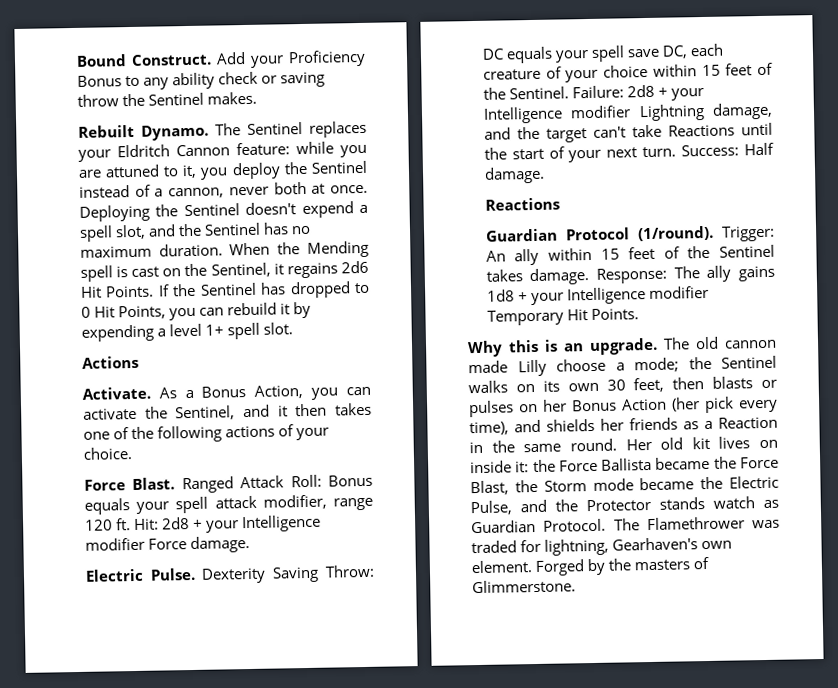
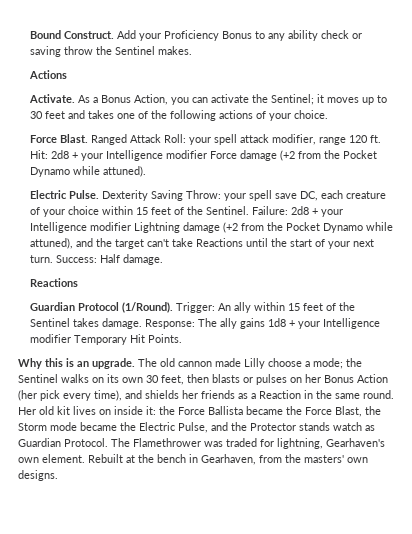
- Rebuilt Dynamo. The Sentinel replaces your Eldritch Cannon feature: while you are attuned to it, you deploy the Sentinel instead of a cannon, never both at once. Deploying the Sentinel doesn't expend a spell slot, and the Sentinel has no maximum duration. When the Mending spell is cast on the Sentinel, it regains 2d6 Hit Points. If the Sentinel has dropped to 0 Hit Points, you can rebuild it by expending a level 1+ spell slot.
- As a Bonus Action, you can activate the Sentinel, and it then takes one of the following actions of your choice.
+ As a Bonus Action, you can activate the Sentinel; it moves up to 30 feet and takes one of the following actions of your choice.
- Ranged Attack Roll: Bonus equals your spell attack modifier, range 120 ft.
+ Ranged Attack Roll: your spell attack modifier, range 120 ft.
- Hit: 2d8 + your Intelligence modifier Force damage.
+ Hit: 2d8 + your Intelligence modifier Force damage (+2 from the Pocket Dynamo while attuned).
- Dexterity Saving Throw: DC equals your spell save DC, each creature of your choice within 15 feet of the Sentinel.
+ Dexterity Saving Throw: your spell save DC, each creature of your choice within 15 feet of the Sentinel.
- Failure: 2d8 + your Intelligence modifier Lightning damage, and the target can't take Reactions until the start of your next turn.
+ Failure: 2d8 + your Intelligence modifier Lightning damage (+2 from the Pocket Dynamo while attuned), and the target can't take Reactions until the start of your next turn.
- Guardian Protocol (1/round).
+ Guardian Protocol (1/Round).
- Forged by the masters of Glimmerstone.
+ Rebuilt at the bench in Gearhaven, from the masters' own designs.

